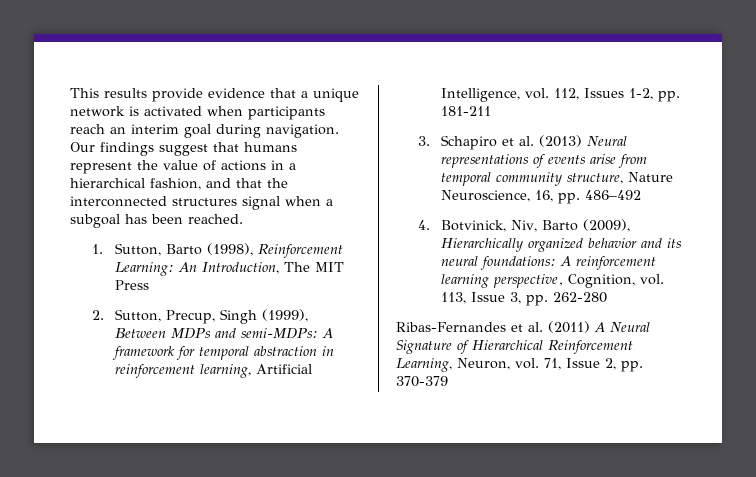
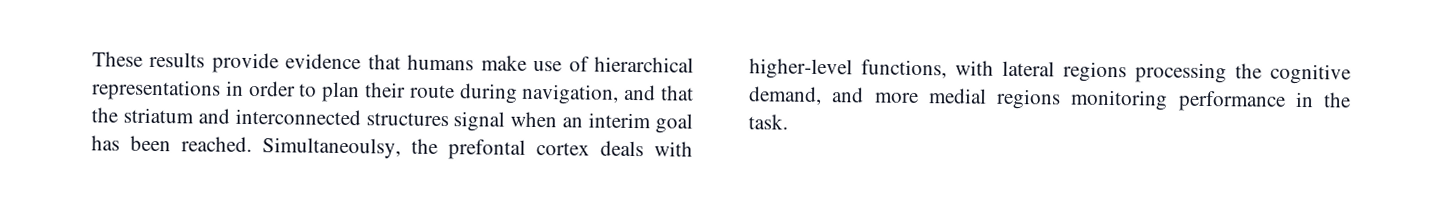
- This results provide evidence that a unique network is activated when participants reach an interim goal during navigation. Our findings suggest that humans represent the value of actions in a hierarchical fashion, and that the interconnected structures signal when a subgoal has been reached.
- 1. Sutton, Barto (1998), Reinforcement Learning: An Introduction, The MIT Press
- 2. Sutton, Precup, Singh (1999), Between MDPs and semi-MDPs: A framework for temporal abstraction in reinforcement learning, Artificial Intelligence, vol. 112, Issues 1-2, pp. 181-211
- 3. Schapiro et al. (2013) Neural representations of events arise from temporal community structure, Nature Neuroscience, 16, pp. 486–492
- 4. Botvinick, Niv, Barto (2009), Hierarchically organized behavior and its neural foundations: A reinforcement learning perspective, Cognition, vol. 113, Issue 3, pp. 262-280
- Ribas-Fernandes et al. (2011) A Neural Signature of Hierarchical Reinforcement Learning, Neuron, vol. 71, Issue 2, pp. 370-379
+ These results provide evidence that humans make use of hierarchical representations in order to plan their route during navigation, and that the striatum and interconnected structures signal when an interim goal has been reached. Simultaneoulsy, the prefontal cortex deals with higher-level functions, with lateral regions processing the cognitive demand, and more medial regions monitoring performance in the task.

